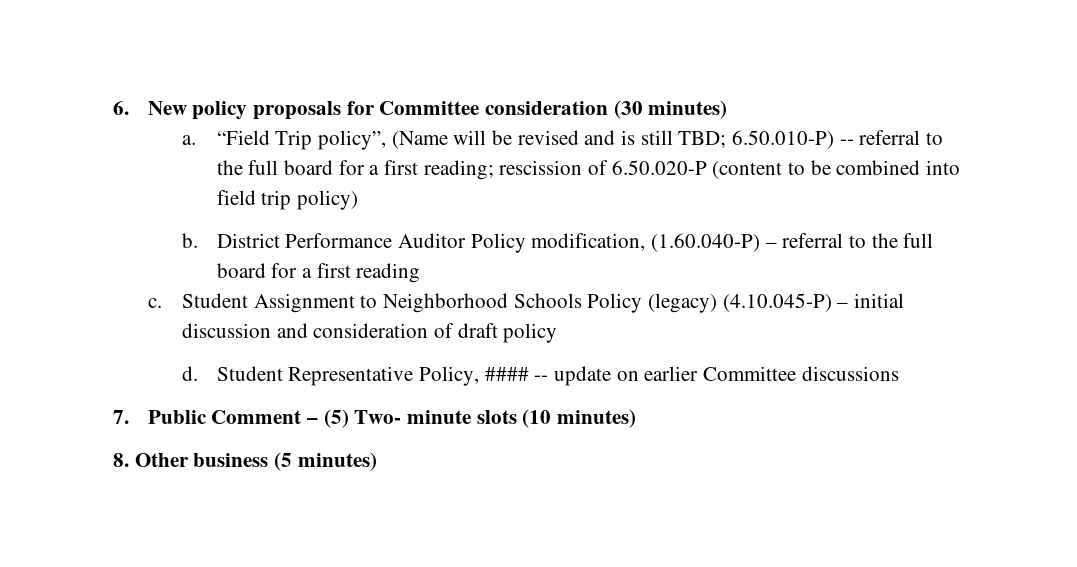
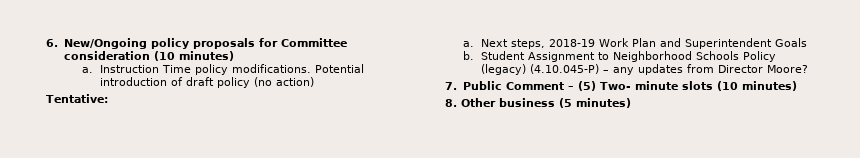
- 6. New policy proposals for Committee consideration (30 minutes)
+ 6. New/Ongoing policy proposals for Committee consideration (10 minutes)
- “Field Trip policy”, (Name will be revised and is still TBD; 6.50.010-P) -- referral to the full board for a first reading; rescission of 6.50.020-P (content to be combined into field trip policy)
- b. District Performance Auditor Policy modification, (1.60.040-P) – referral to the full board for a first reading
- c.
+ Instruction Time policy modifications. Potential introduction of draft policy (no action)
+ Tentative:
+ a. Next steps, 2018-19 Work Plan and Superintendent Goals
+ b.
- Student Assignment to Neighborhood Schools Policy (legacy) (4.10.045-P) – initial discussion and consideration of draft policy
- d. Student Representative Policy, #### -- update on earlier Committee discussions
+ Student Assignment to Neighborhood Schools Policy (legacy) (4.10.045-P) – any updates from Director Moore?

